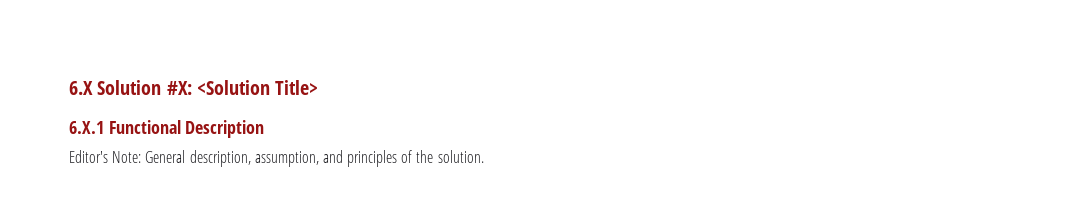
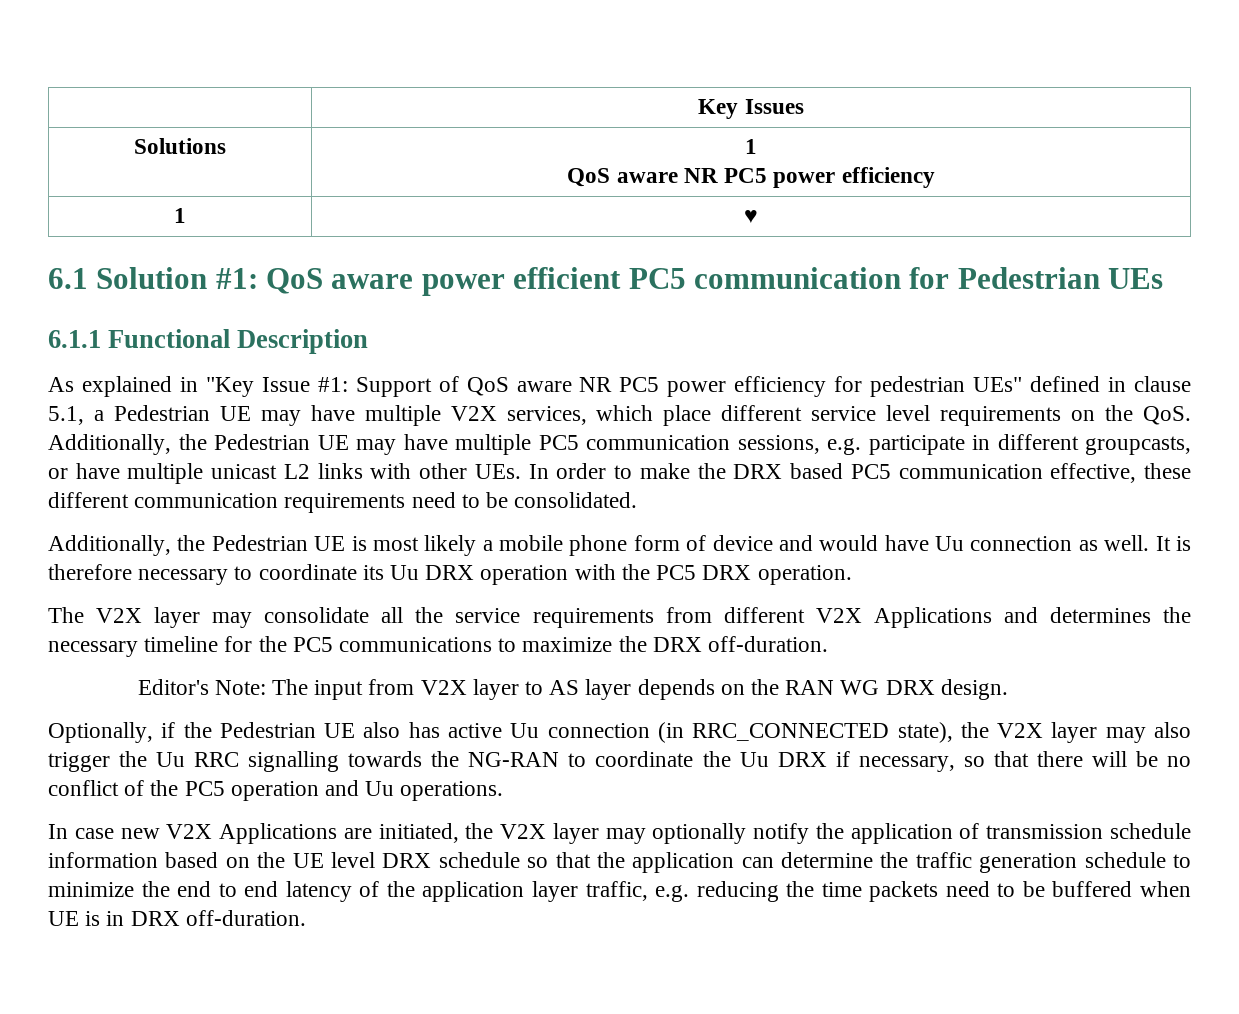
- 6.X Solution #X: <Solution Title>
- 6.X.1 Functional Description
- Editor's Note: General description, assumption, and principles of the solution.
+ | Key Issues
+ Solutions | 1
+ QoS aware NR PC5 power efficiency
+ 1 | ♥
+ 6.1 Solution #1: QoS aware power efficient PC5 communication for Pedestrian UEs
+ 6.1.1 Functional Description
+ As explained in "Key Issue #1: Support of QoS aware NR PC5 power efficiency for pedestrian UEs" defined in clause 5.1, a Pedestrian UE may have multiple V2X services, which place different service level requirements on the QoS. Additionally, the Pedestrian UE may have multiple PC5 communication sessions, e.g. participate in different groupcasts, or have multiple unicast L2 links with other UEs. In order to make the DRX based PC5 communication effective, these different communication requirements need to be consolidated.
+ Additionally, the Pedestrian UE is most likely a mobile phone form of device and would have Uu connection as well. It is therefore necessary to coordinate its Uu DRX operation with the PC5 DRX operation.
+ The V2X layer may consolidate all the service requirements from different V2X Applications and determines the necessary timeline for the PC5 communications to maximize the DRX off-duration.
+ Editor's Note: The input from V2X layer to AS layer depends on the RAN WG DRX design.
+ Optionally, if the Pedestrian UE also has active Uu connection (in RRC_CONNECTED state), the V2X layer may also trigger the Uu RRC signalling towards the NG-RAN to coordinate the Uu DRX if necessary, so that there will be no conflict of the PC5 operation and Uu operations.
+ In case new V2X Applications are initiated, the V2X layer may optionally notify the application of transmission schedule information based on the UE level DRX schedule so that the application can determine the traffic generation schedule to minimize the end to end latency of the application layer traffic, e.g. reducing the time packets need to be buffered when UE is in DRX off-duration.

